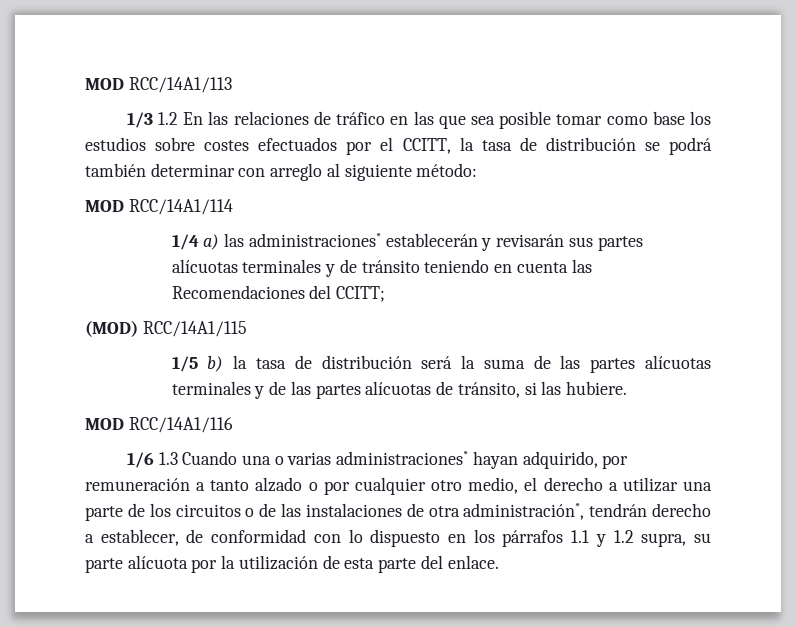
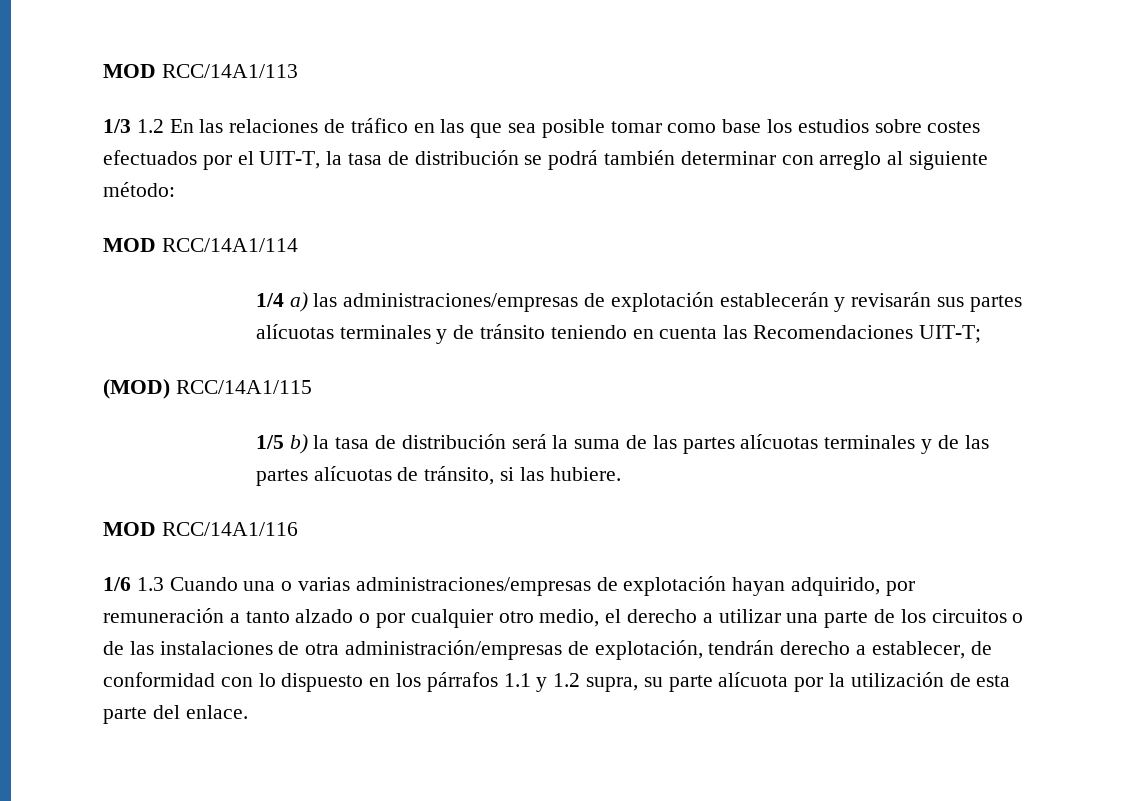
- 1/3 1.2 En las relaciones de tráfico en las que sea posible tomar como base los estudios sobre costes efectuados por el CCITT, la tasa de distribución se podrá también determinar con arreglo al siguiente método:
+ 1/3 1.2 En las relaciones de tráfico en las que sea posible tomar como base los estudios sobre costes efectuados por el UIT-T, la tasa de distribución se podrá también determinar con arreglo al siguiente método:
- 1/4 a) las administraciones* establecerán y revisarán sus partes alícuotas terminales y de tránsito teniendo en cuenta las Recomendaciones del CCITT;
+ 1/4 a) las administraciones/empresas de explotación establecerán y revisarán sus partes alícuotas terminales y de tránsito teniendo en cuenta las Recomendaciones UIT-T;
- 1/6 1.3 Cuando una o varias administraciones* hayan adquirido, por remuneración a tanto alzado o por cualquier otro medio, el derecho a utilizar una parte de los circuitos o de las instalaciones de otra administración*, tendrán derecho a establecer, de conformidad con lo dispuesto en los párrafos 1.1 y 1.2 supra, su parte alícuota por la utilización de esta parte del enlace.
+ 1/6 1.3 Cuando una o varias administraciones/empresas de explotación hayan adquirido, por remuneración a tanto alzado o por cualquier otro medio, el derecho a utilizar una parte de los circuitos o de las instalaciones de otra administración/empresas de explotación, tendrán derecho a establecer, de conformidad con lo dispuesto en los párrafos 1.1 y 1.2 supra, su parte alícuota por la utilización de esta parte del enlace.

